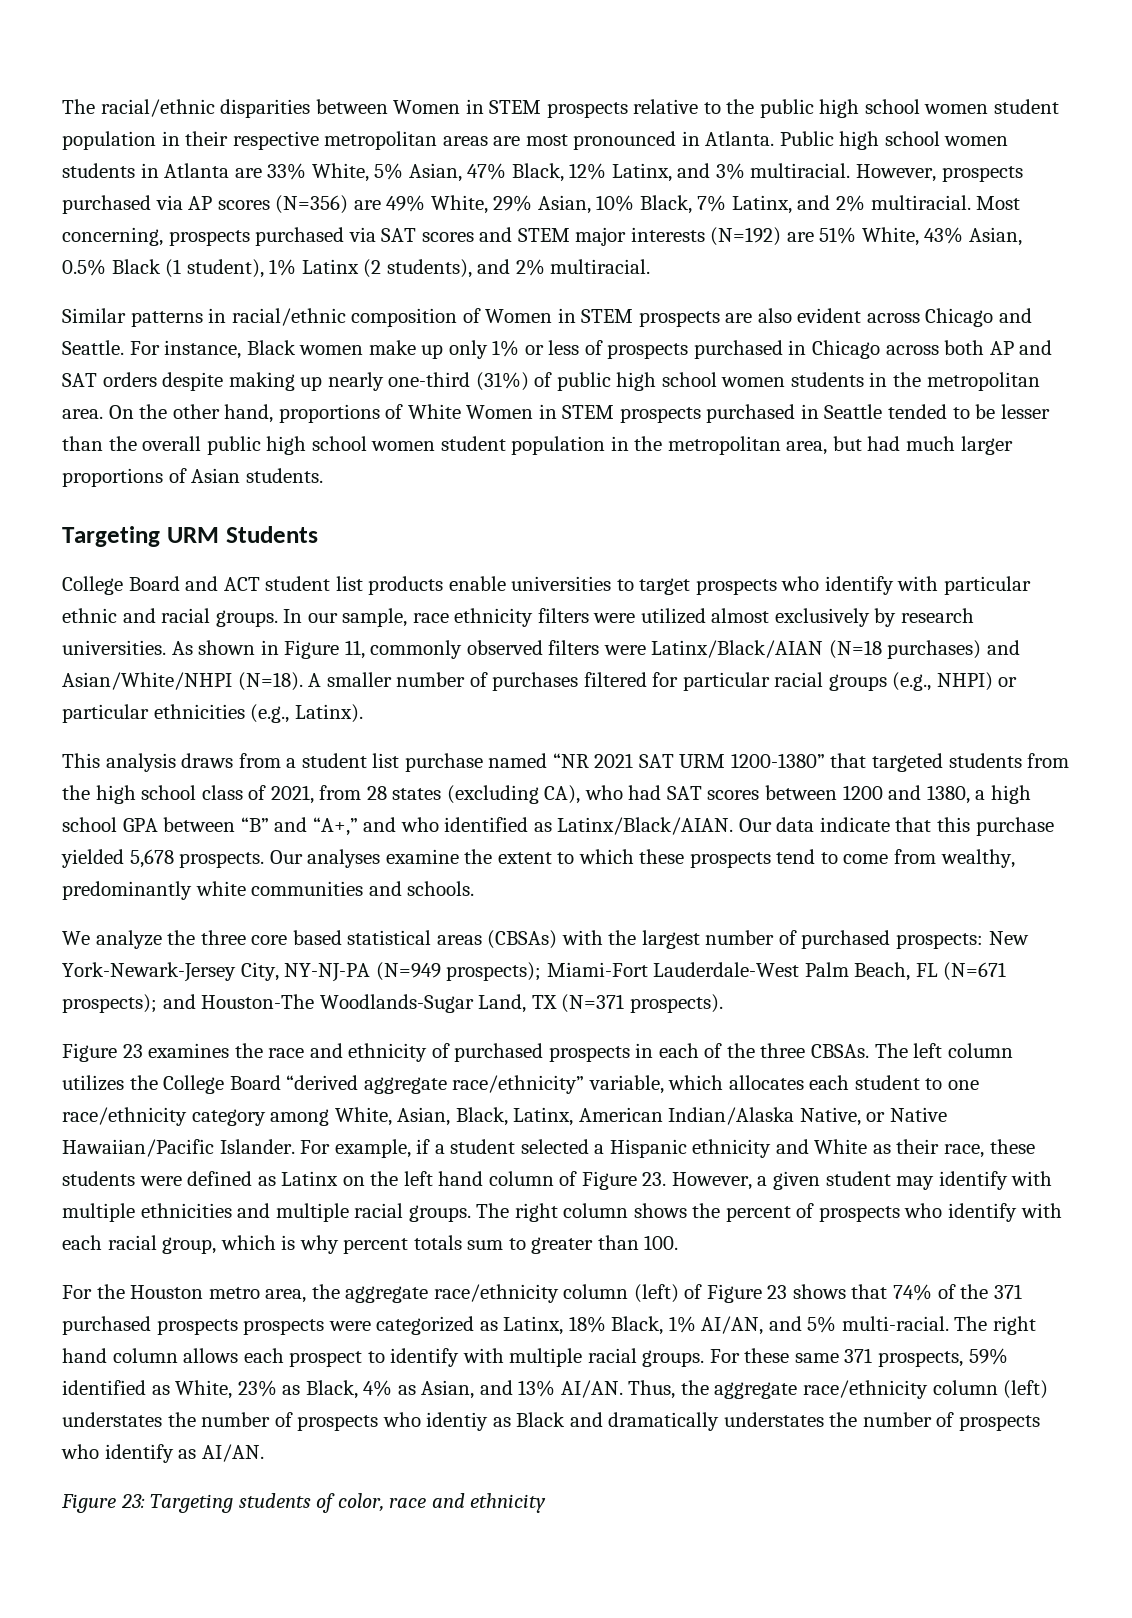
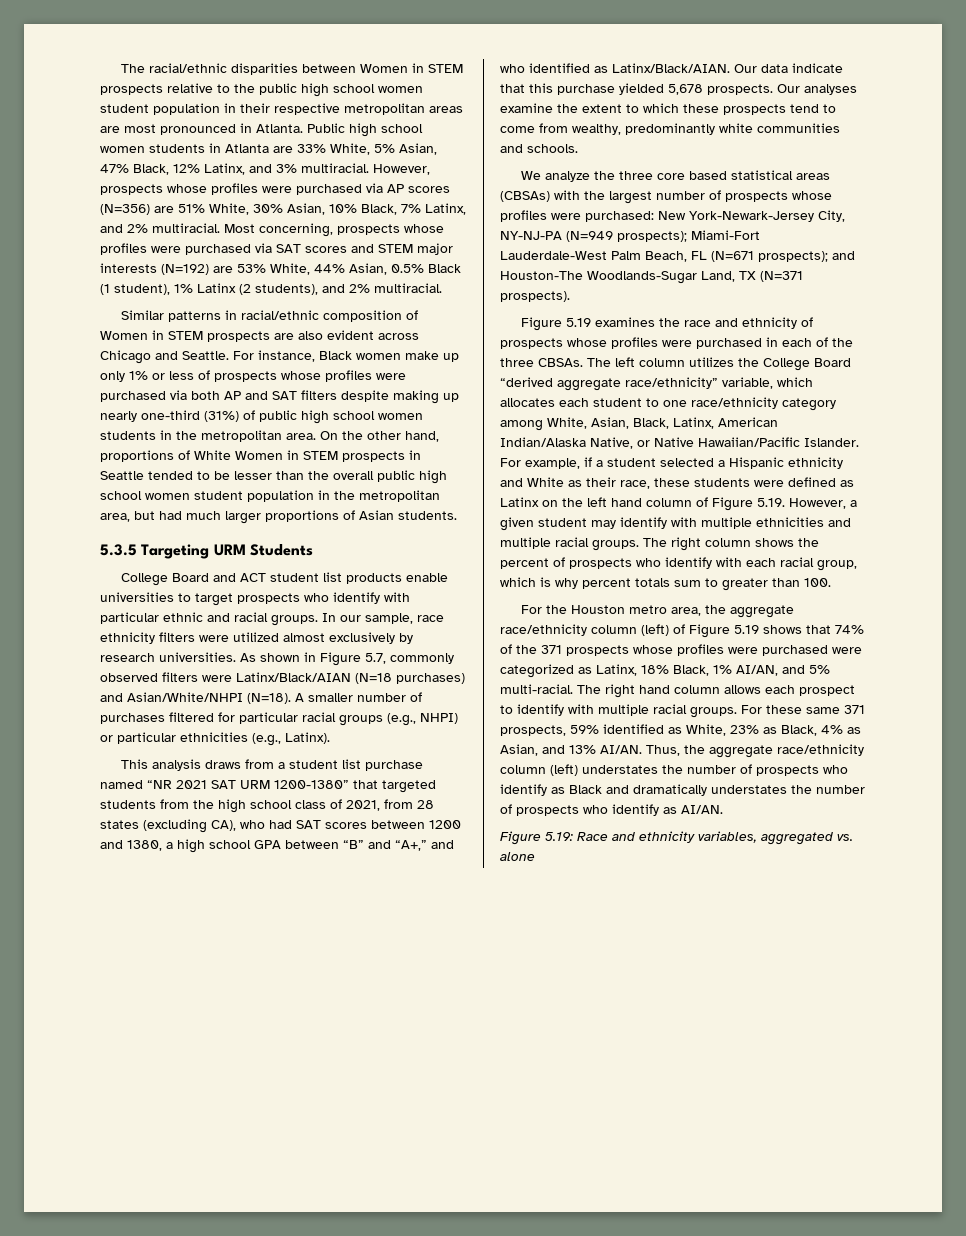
- However, prospects purchased via AP scores (N=356) are 49% White, 29% Asian, 10% Black, 7% Latinx, and 2% multiracial.
+ However, prospects whose profiles were purchased via AP scores (N=356) are 51% White, 30% Asian, 10% Black, 7% Latinx, and 2% multiracial.
- Most concerning, prospects purchased via SAT scores and STEM major interests (N=192) are 51% White, 43% Asian, 0.5% Black (1 student), 1% Latinx (2 students), and 2% multiracial.
+ Most concerning, prospects whose profiles were purchased via SAT scores and STEM major interests (N=192) are 53% White, 44% Asian, 0.5% Black (1 student), 1% Latinx (2 students), and 2% multiracial.
- For instance, Black women make up only 1% or less of prospects purchased in Chicago across both AP and SAT orders despite making up nearly one-third (31%) of public high school women students in the metropolitan area.
+ For instance, Black women make up only 1% or less of prospects whose profiles were purchased via both AP and SAT filters despite making up nearly one-third (31%) of public high school women students in the metropolitan area.
- On the other hand, proportions of White Women in STEM prospects purchased in Seattle tended to be lesser than the overall public high school women student population in the metropolitan area, but had much larger proportions of Asian students.
+ On the other hand, proportions of White Women in STEM prospects in Seattle tended to be lesser than the overall public high school women student population in the metropolitan area, but had much larger proportions of Asian students.
- Targeting URM Students
+ 5.3.5 Targeting URM Students
- As shown in Figure 11, commonly observed filters were Latinx/Black/AIAN (N=18 purchases) and Asian/White/NHPI (N=18).
+ As shown in Figure 5.7, commonly observed filters were Latinx/Black/AIAN (N=18 purchases) and Asian/White/NHPI (N=18).
- We analyze the three core based statistical areas (CBSAs) with the largest number of purchased prospects: New York-Newark-Jersey City, NY-NJ-PA (N=949 prospects); Miami-Fort Lauderdale-West Palm Beach, FL (N=671 prospects); and Houston-The Woodlands-Sugar Land, TX (N=371 prospects).
+ We analyze the three core based statistical areas (CBSAs) with the largest number of prospects whose profiles were purchased: New York-Newark-Jersey City, NY-NJ-PA (N=949 prospects); Miami-Fort Lauderdale-West Palm Beach, FL (N=671 prospects); and Houston-The Woodlands-Sugar Land, TX (N=371 prospects).
- Figure 23 examines the race and ethnicity of purchased prospects in each of the three CBSAs.
+ Figure 5.19 examines the race and ethnicity of prospects whose profiles were purchased in each of the three CBSAs.
- For example, if a student selected a Hispanic ethnicity and White as their race, these students were defined as Latinx on the left hand column of Figure 23. However, a given student may identify with multiple ethnicities and multiple racial groups.
+ For example, if a student selected a Hispanic ethnicity and White as their race, these students were defined as Latinx on the left hand column of Figure 5.19. However, a given student may identify with multiple ethnicities and multiple racial groups.
- For the Houston metro area, the aggregate race/ethnicity column (left) of Figure 23 shows that 74% of the 371 purchased prospects prospects were categorized as Latinx, 18% Black, 1% AI/AN, and 5% multi-racial.
+ For the Houston metro area, the aggregate race/ethnicity column (left) of Figure 5.19 shows that 74% of the 371 prospects whose profiles were purchased were categorized as Latinx, 18% Black, 1% AI/AN, and 5% multi-racial.
- Thus, the aggregate race/ethnicity column (left) understates the number of prospects who identiy as Black and dramatically understates the number of prospects who identify as AI/AN.
+ Thus, the aggregate race/ethnicity column (left) understates the number of prospects who identify as Black and dramatically understates the number of prospects who identify as AI/AN.
- Figure 23: Targeting students of color, race and ethnicity
+ Figure 5.19: Race and ethnicity variables, aggregated vs. alone

